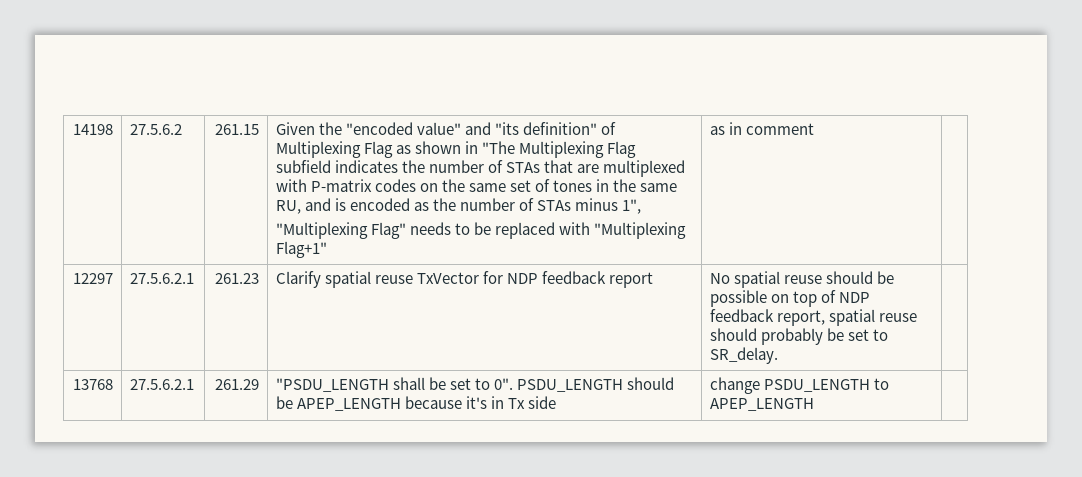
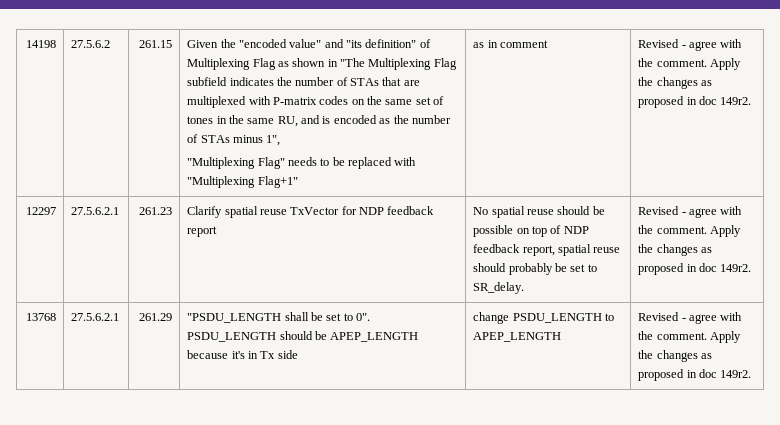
- as in comment
+ as in comment | Revised - agree with the comment. Apply the changes as proposed in doc 149r2.
- No spatial reuse should be possible on top of NDP feedback report, spatial reuse should probably be set to SR_delay.
+ No spatial reuse should be possible on top of NDP feedback report, spatial reuse should probably be set to SR_delay. | Revised - agree with the comment. Apply the changes as proposed in doc 149r2.
- 13768 | 27.5.6.2.1 | 261.29 | "PSDU_LENGTH shall be set to 0". PSDU_LENGTH should be APEP_LENGTH because it's in Tx side | change PSDU_LENGTH to APEP_LENGTH |
+ 13768 | 27.5.6.2.1 | 261.29 | "PSDU_LENGTH shall be set to 0". PSDU_LENGTH should be APEP_LENGTH because it's in Tx side | change PSDU_LENGTH to APEP_LENGTH | Revised - agree with the comment. Apply the changes as proposed in doc 149r2.

